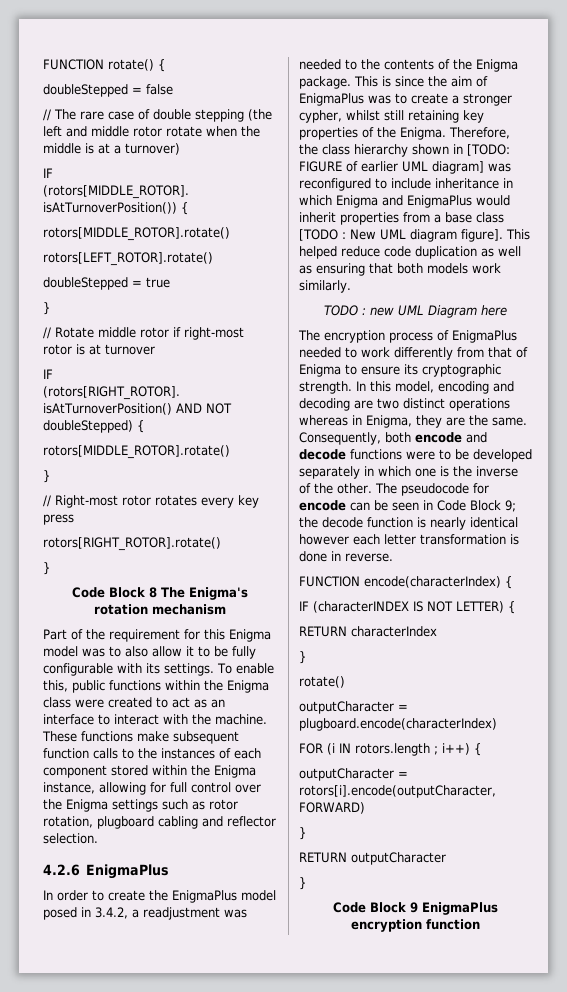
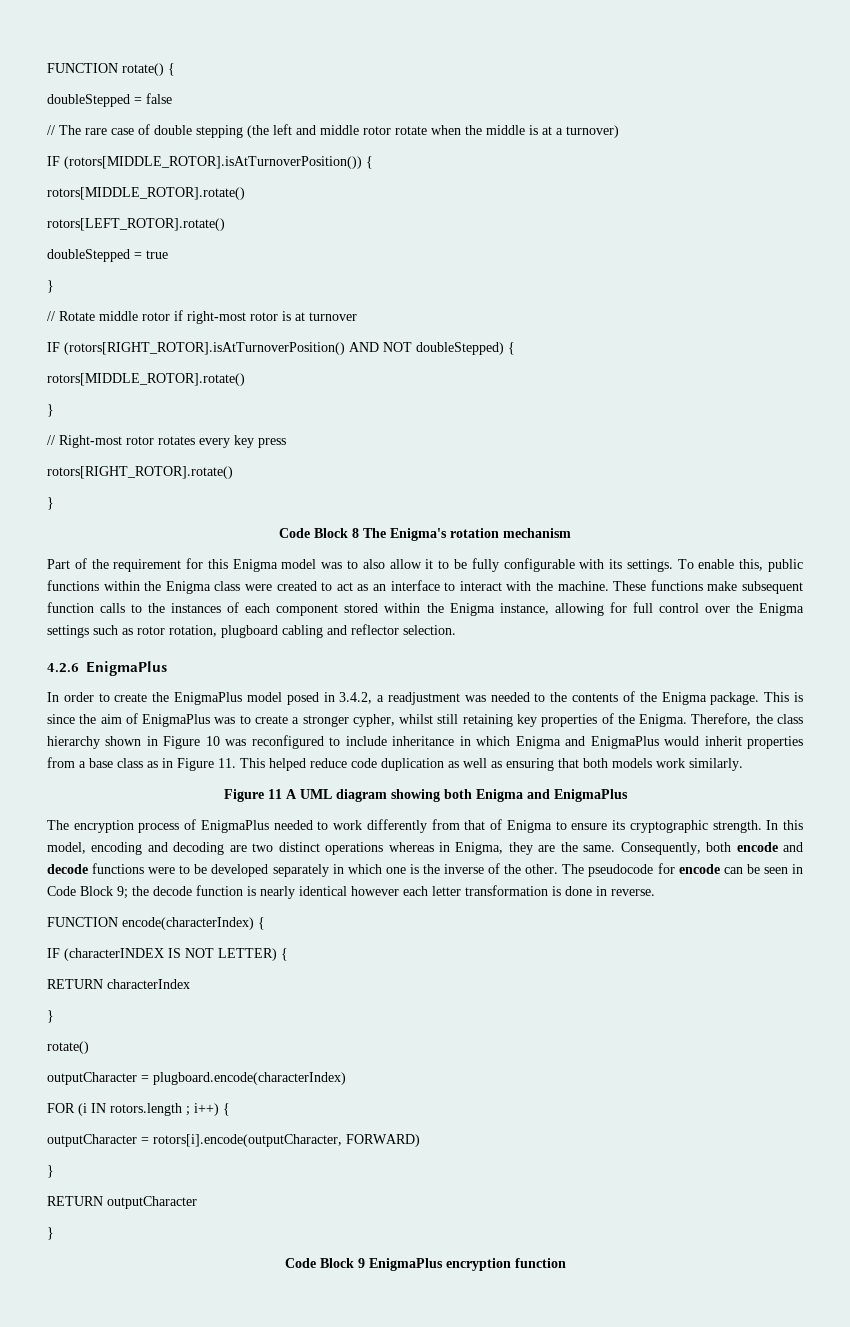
- Therefore, the class hierarchy shown in [TODO: FIGURE of earlier UML diagram] was reconfigured to include inheritance in which Enigma and EnigmaPlus would inherit properties from a base class [TODO : New UML diagram figure]. This helped reduce code duplication as well as ensuring that both models work similarly.
+ Therefore, the class hierarchy shown in Figure 10 was reconfigured to include inheritance in which Enigma and EnigmaPlus would inherit properties from a base class as in Figure 11. This helped reduce code duplication as well as ensuring that both models work similarly.
- TODO : new UML Diagram here
+ Figure 11 A UML diagram showing both Enigma and EnigmaPlus

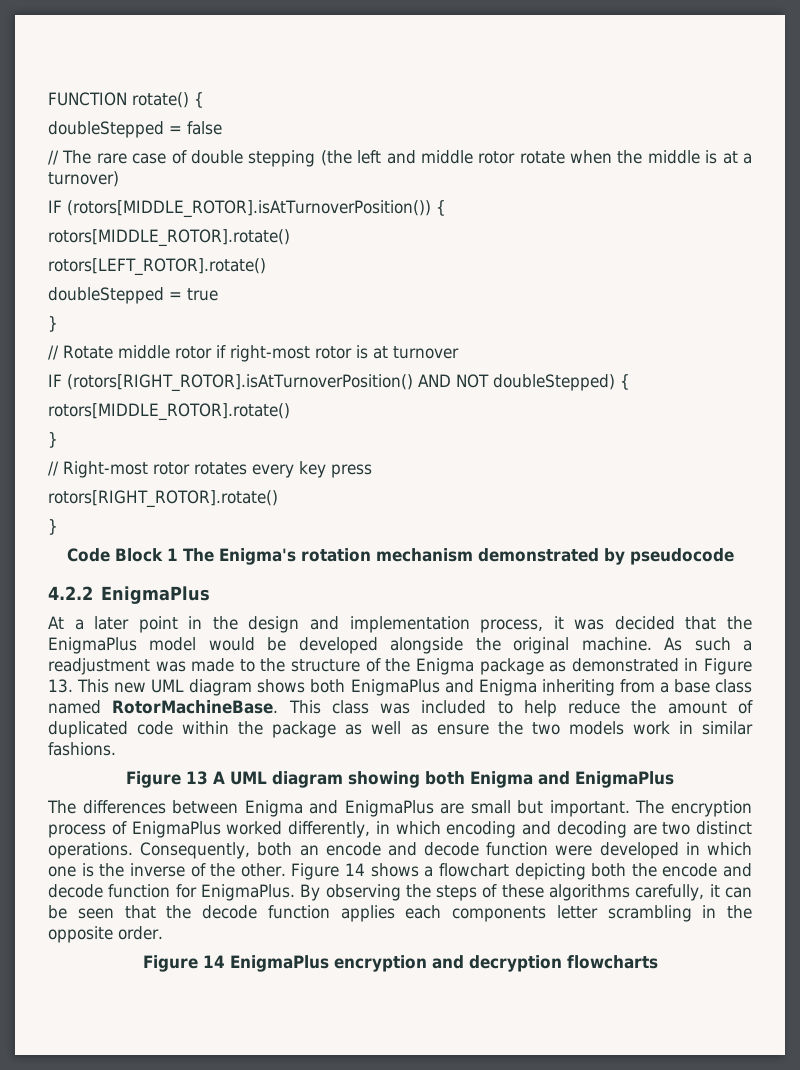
- Code Block 8 The Enigma's rotation mechanism
- Part of the requirement for this Enigma model was to also allow it to be fully configurable with its settings. To enable this, public functions within the Enigma class were created to act as an interface to interact with the machine. These functions make subsequent function calls to the instances of each component stored within the Enigma instance, allowing for full control over the Enigma settings such as rotor rotation, plugboard cabling and reflector selection.
- 4.2.6 EnigmaPlus
- In order to create the EnigmaPlus model posed in 3.4.2, a readjustment was needed to the contents of the Enigma package. This is since the aim of EnigmaPlus was to create a stronger cypher, whilst still retaining key properties of the Enigma. Therefore, the class hierarchy shown in Figure 10 was reconfigured to include inheritance in which Enigma and EnigmaPlus would inherit properties from a base class as in Figure 11. This helped reduce code duplication as well as ensuring that both models work similarly.
- Figure 11 A UML diagram showing both Enigma and EnigmaPlus
+ Code Block 1 The Enigma's rotation mechanism demonstrated by pseudocode
+ 4.2.2 EnigmaPlus
+ At a later point in the design and implementation process, it was decided that the EnigmaPlus model would be developed alongside the original machine. As such a readjustment was made to the structure of the Enigma package as demonstrated in Figure 13. This new UML diagram shows both EnigmaPlus and Enigma inheriting from a base class named RotorMachineBase. This class was included to help reduce the amount of duplicated code within the package as well as ensure the two models work in similar fashions.
+ Figure 13 A UML diagram showing both Enigma and EnigmaPlus
- The encryption process of EnigmaPlus needed to work differently from that of Enigma to ensure its cryptographic strength. In this model, encoding and decoding are two distinct operations whereas in Enigma, they are the same.
+ The differences between Enigma and EnigmaPlus are small but important. The encryption process of EnigmaPlus worked differently, in which encoding and decoding are two distinct operations.
- Consequently, both encode and decode functions were to be developed separately in which one is the inverse of the other.
+ Consequently, both an encode and decode function were developed in which one is the inverse of the other.
- The pseudocode for encode can be seen in Code Block 9; the decode function is nearly identical however each letter transformation is done in reverse.
- FUNCTION encode(characterIndex) {
- IF (characterINDEX IS NOT LETTER) {
- RETURN characterIndex
- }
- rotate()
- outputCharacter = plugboard.encode(characterIndex)
- FOR (i IN rotors.length ; i++) {
- outputCharacter = rotors[i].encode(outputCharacter, FORWARD)
- }
- RETURN outputCharacter
- }
- Code Block 9 EnigmaPlus encryption function
+ Figure 14 shows a flowchart depicting both the encode and decode function for EnigmaPlus. By observing the steps of these algorithms carefully, it can be seen that the decode function applies each components letter scrambling in the opposite order.
+ Figure 14 EnigmaPlus encryption and decryption flowcharts

